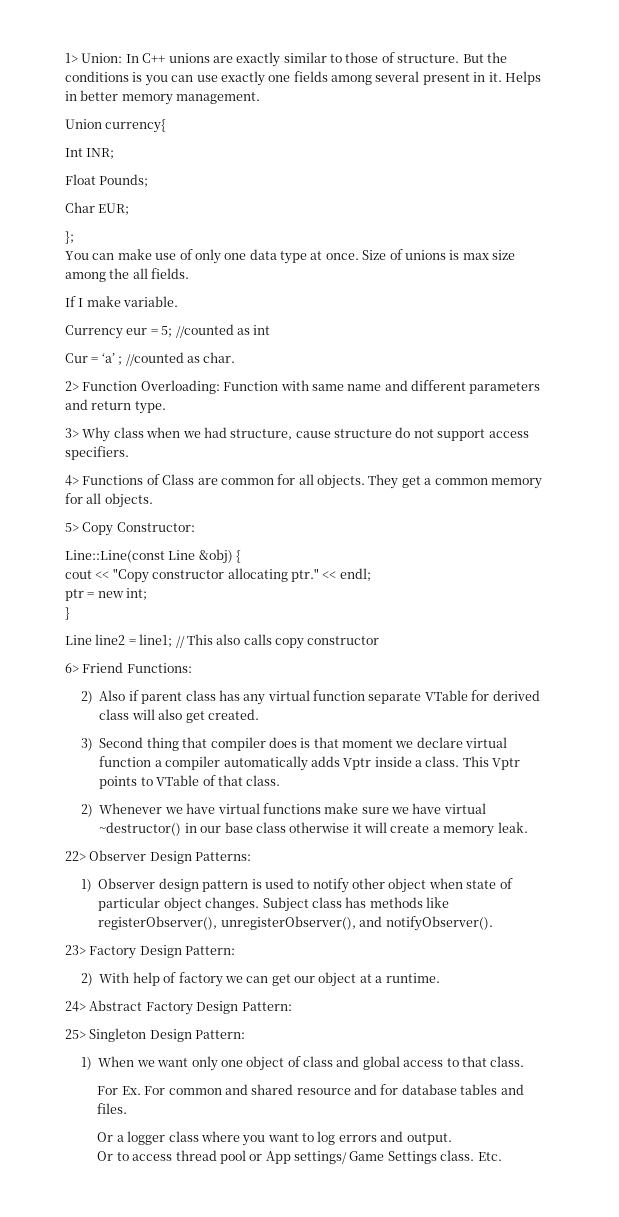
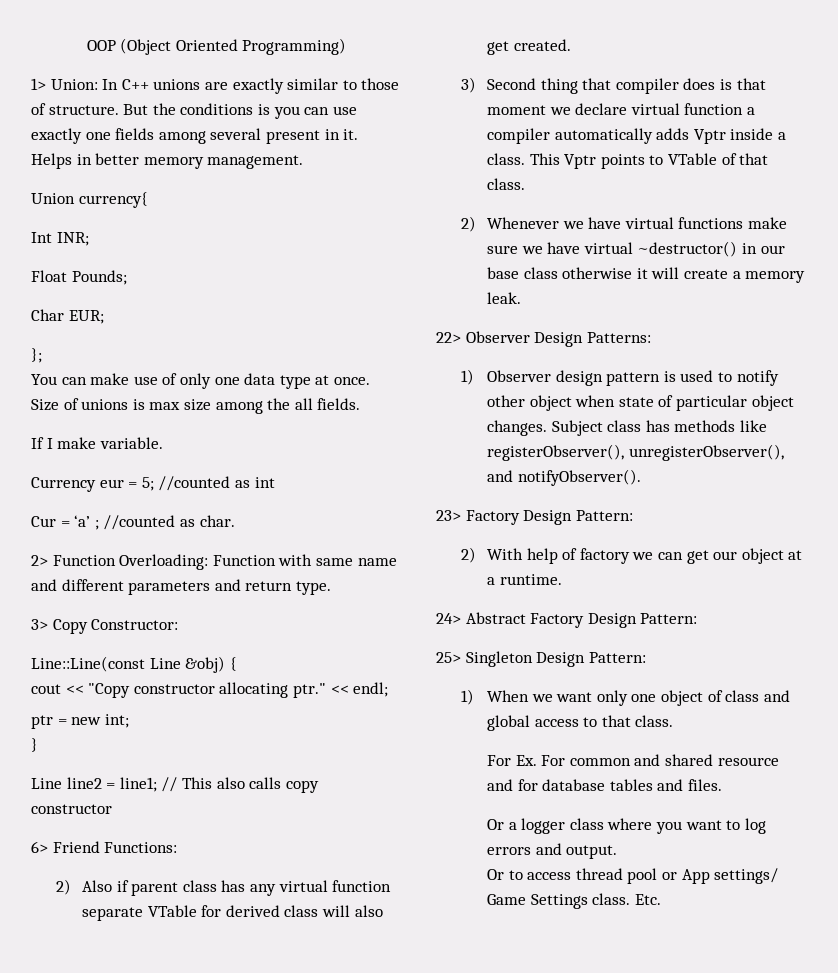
+ OOP (Object Oriented Programming)
- 3> Why class when we had structure, cause structure do not support access specifiers.
- 4> Functions of Class are common for all objects. They get a common memory for all objects.
- 5> Copy Constructor:
+ 3> Copy Constructor:

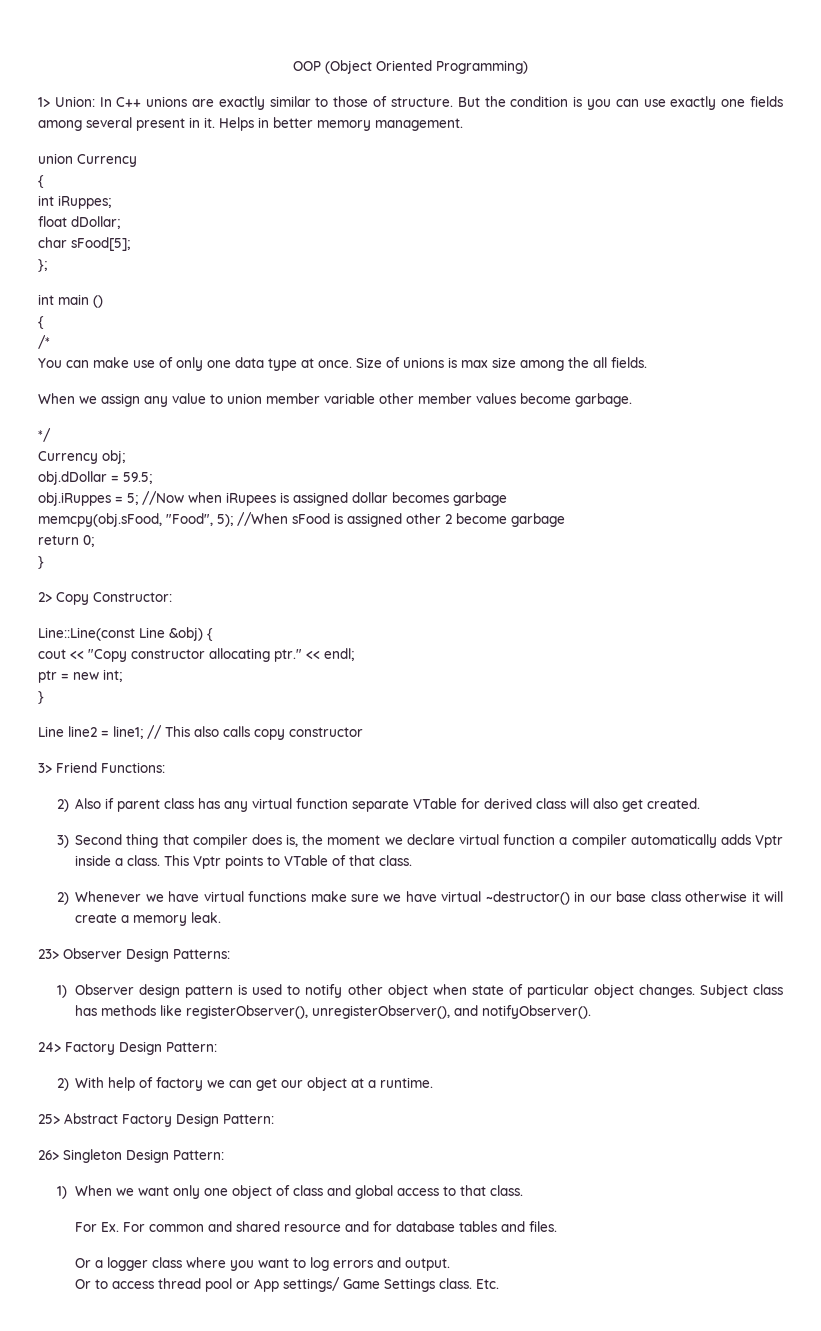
- But the conditions is you can use exactly one fields among several present in it.
+ But the condition is you can use exactly one fields among several present in it.
- Union currency{
- Int INR;
- Float Pounds;
- Char EUR;
+ union Currency
+ {
+ int iRuppes;
+ float dDollar;
+ char sFood[5];
  };
+ int main ()
+ {
+ /*
- If I make variable.
- Currency eur = 5; //counted as int
- Cur = ‘a’ ; //counted as char.
- 2> Function Overloading: Function with same name and different parameters and return type.
- 3> Copy Constructor:
+ When we assign any value to union member variable other member values become garbage.
+ */
+ Currency obj;
+ obj.dDollar = 59.5;
+ obj.iRuppes = 5; //Now when iRupees is assigned dollar becomes garbage
+ memcpy(obj.sFood, "Food", 5); //When sFood is assigned other 2 become garbage
+ return 0;
+ }
+ 2> Copy Constructor:
- 6> Friend Functions:
+ 3> Friend Functions:
- 3) Second thing that compiler does is that moment we declare virtual function a compiler automatically adds Vptr inside a class.
+ 3) Second thing that compiler does is, the moment we declare virtual function a compiler automatically adds Vptr inside a class.
- 22> Observer Design Patterns:
+ 23> Observer Design Patterns:
- 23> Factory Design Pattern:
+ 24> Factory Design Pattern:
- 24> Abstract Factory Design Pattern:
+ 25> Abstract Factory Design Pattern:
- 25> Singleton Design Pattern:
+ 26> Singleton Design Pattern:

